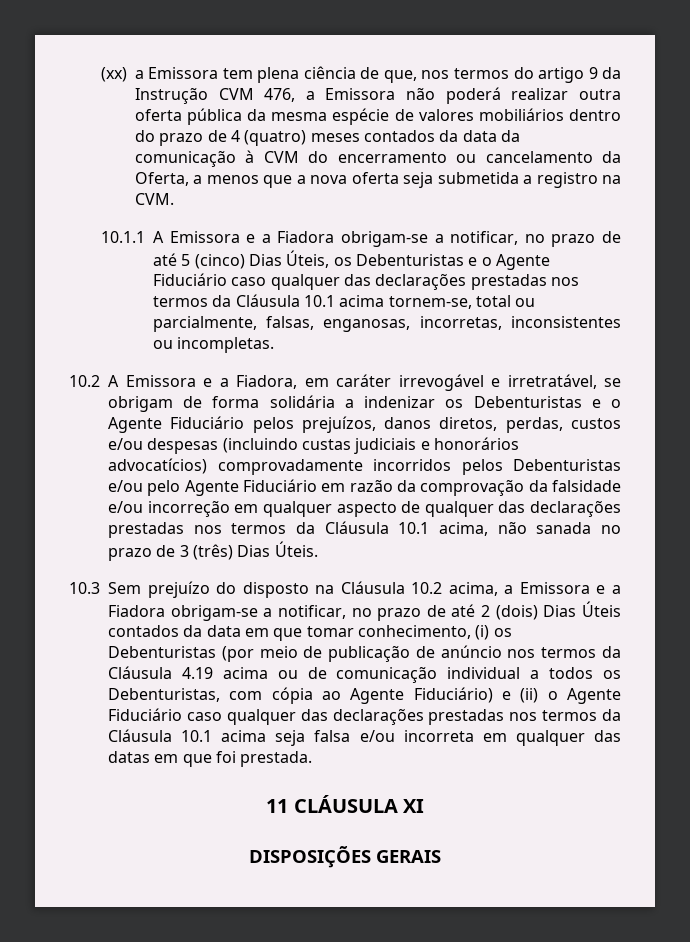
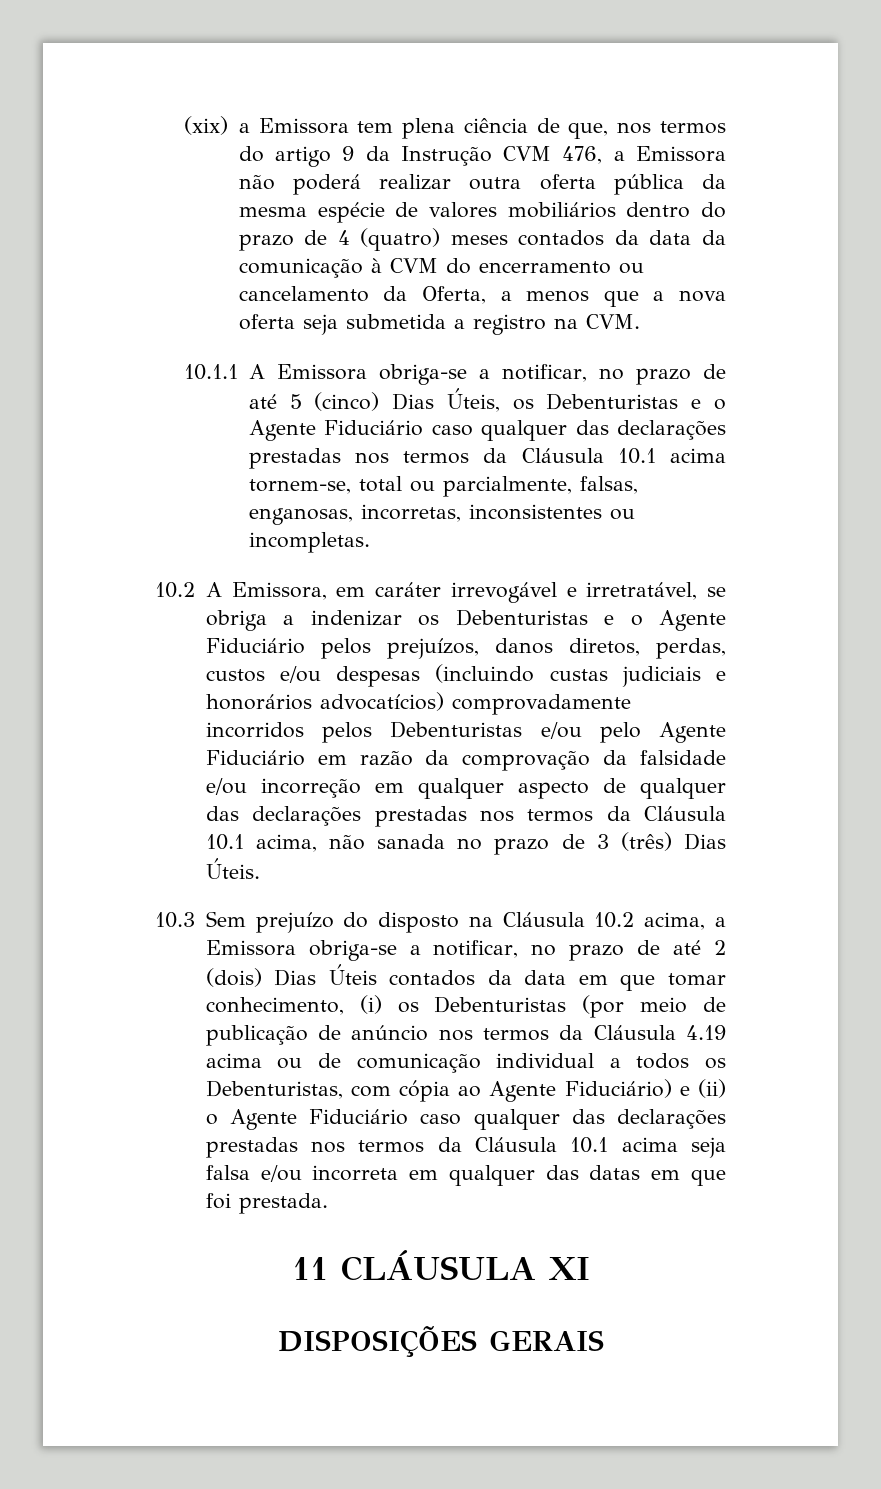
- (xx) a Emissora tem plena ciência de que, nos termos do artigo 9 da Instrução CVM 476, a Emissora não poderá realizar outra oferta pública da mesma espécie de valores mobiliários dentro do prazo de 4 (quatro) meses contados da data da comunicação à CVM do encerramento ou cancelamento da Oferta, a menos que a nova oferta seja submetida a registro na CVM.
+ (xix) a Emissora tem plena ciência de que, nos termos do artigo 9 da Instrução CVM 476, a Emissora não poderá realizar outra oferta pública da mesma espécie de valores mobiliários dentro do prazo de 4 (quatro) meses contados da data da comunicação à CVM do encerramento ou cancelamento da Oferta, a menos que a nova oferta seja submetida a registro na CVM.
- 10.1.1 A Emissora e a Fiadora obrigam-se a notificar, no prazo de até 5 (cinco) Dias Úteis, os Debenturistas e o Agente Fiduciário caso qualquer das declarações prestadas nos termos da Cláusula 10.1 acima tornem-se, total ou parcialmente, falsas, enganosas, incorretas, inconsistentes ou incompletas.
+ 10.1.1 A Emissora obriga-se a notificar, no prazo de até 5 (cinco) Dias Úteis, os Debenturistas e o Agente Fiduciário caso qualquer das declarações prestadas nos termos da Cláusula 10.1 acima tornem-se, total ou parcialmente, falsas, enganosas, incorretas, inconsistentes ou incompletas.
- 10.2 A Emissora e a Fiadora, em caráter irrevogável e irretratável, se obrigam de forma solidária a indenizar os Debenturistas e o Agente Fiduciário pelos prejuízos, danos diretos, perdas, custos e/ou despesas (incluindo custas judiciais e honorários advocatícios) comprovadamente incorridos pelos Debenturistas e/ou pelo Agente Fiduciário em razão da comprovação da falsidade e/ou incorreção em qualquer aspecto de qualquer das declarações prestadas nos termos da Cláusula 10.1 acima, não sanada no prazo de 3 (três) Dias Úteis.
+ 10.2 A Emissora, em caráter irrevogável e irretratável, se obriga a indenizar os Debenturistas e o Agente Fiduciário pelos prejuízos, danos diretos, perdas, custos e/ou despesas (incluindo custas judiciais e honorários advocatícios) comprovadamente incorridos pelos Debenturistas e/ou pelo Agente Fiduciário em razão da comprovação da falsidade e/ou incorreção em qualquer aspecto de qualquer das declarações prestadas nos termos da Cláusula 10.1 acima, não sanada no prazo de 3 (três) Dias Úteis.
- 10.3 Sem prejuízo do disposto na Cláusula 10.2 acima, a Emissora e a Fiadora obrigam-se a notificar, no prazo de até 2 (dois) Dias Úteis contados da data em que tomar conhecimento, (i) os Debenturistas (por meio de publicação de anúncio nos termos da Cláusula 4.19 acima ou de comunicação individual a todos os Debenturistas, com cópia ao Agente Fiduciário) e (ii) o Agente Fiduciário caso qualquer das declarações prestadas nos termos da Cláusula 10.1 acima seja falsa e/ou incorreta em qualquer das datas em que foi prestada.
+ 10.3 Sem prejuízo do disposto na Cláusula 10.2 acima, a Emissora obriga-se a notificar, no prazo de até 2 (dois) Dias Úteis contados da data em que tomar conhecimento, (i) os Debenturistas (por meio de publicação de anúncio nos termos da Cláusula 4.19 acima ou de comunicação individual a todos os Debenturistas, com cópia ao Agente Fiduciário) e (ii) o Agente Fiduciário caso qualquer das declarações prestadas nos termos da Cláusula 10.1 acima seja falsa e/ou incorreta em qualquer das datas em que foi prestada.

